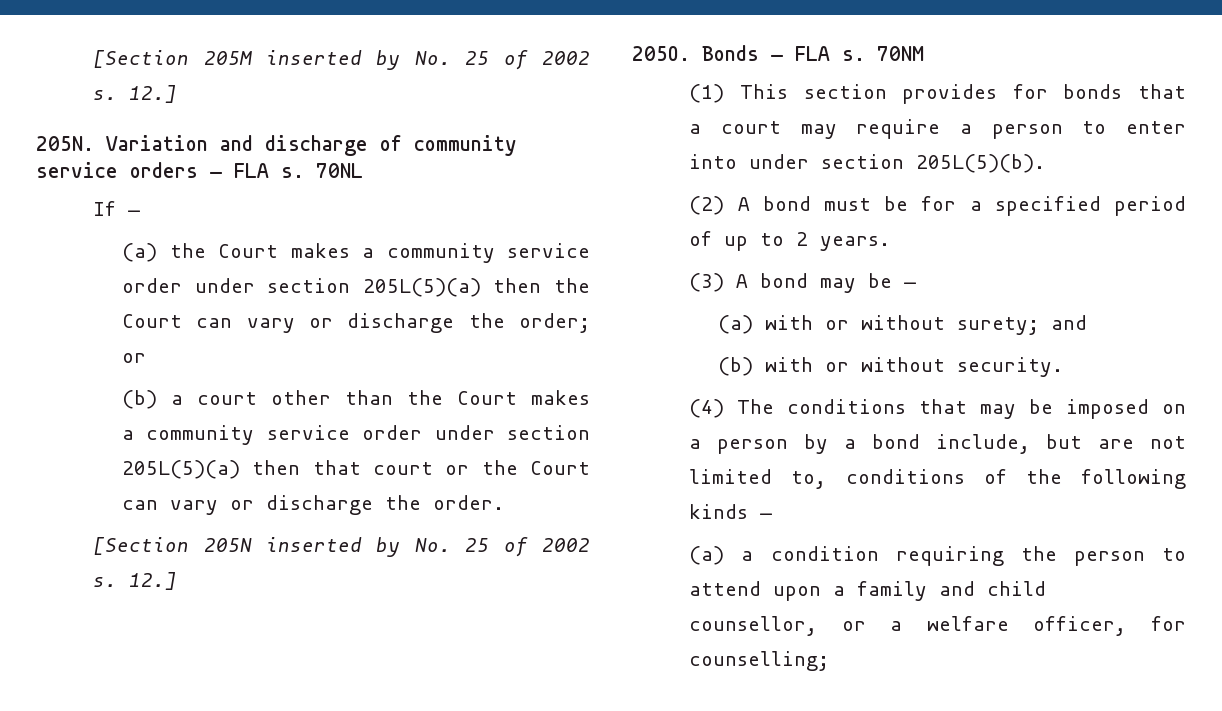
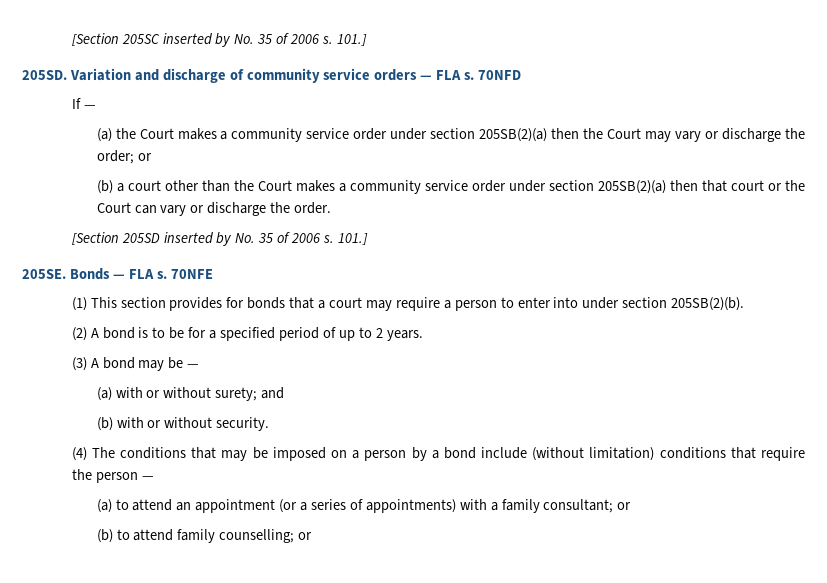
- [Section 205M inserted by No. 25 of 2002 s. 12.]
- 205N.
+ [Section 205SC inserted by No. 35 of 2006 s. 101.]
+ 205SD.
- 70NL
+ 70NFD
- (a) the Court makes a community service order under section 205L(5)(a) then the Court can vary or discharge the order; or
+ (a) the Court makes a community service order under section 205SB(2)(a) then the Court may vary or discharge the order; or
- (b) a court other than the Court makes a community service order under section 205L(5)(a) then that court or the Court can vary or discharge the order.
+ (b) a court other than the Court makes a community service order under section 205SB(2)(a) then that court or the Court can vary or discharge the order.
- [Section 205N inserted by No. 25 of 2002 s. 12.]
- 205O.
+ [Section 205SD inserted by No. 35 of 2006 s. 101.]
+ 205SE.
- 70NM
+ 70NFE
- (1) This section provides for bonds that a court may require a person to enter into under section 205L(5)(b).
+ (1) This section provides for bonds that a court may require a person to enter into under section 205SB(2)(b).
- (2) A bond must be for a specified period of up to 2 years.
+ (2) A bond is to be for a specified period of up to 2 years.
- (4) The conditions that may be imposed on a person by a bond include, but are not limited to, conditions of the following kinds —
- (a) a condition requiring the person to attend upon a family and child counsellor, or a welfare officer, for counselling;
+ (4) The conditions that may be imposed on a person by a bond include (without limitation) conditions that require the person —
+ (a) to attend an appointment (or a series of appointments) with a family consultant; or
+ (b) to attend family counselling; or

